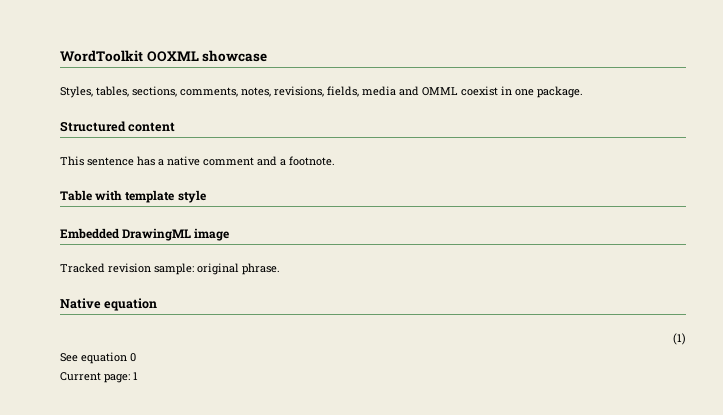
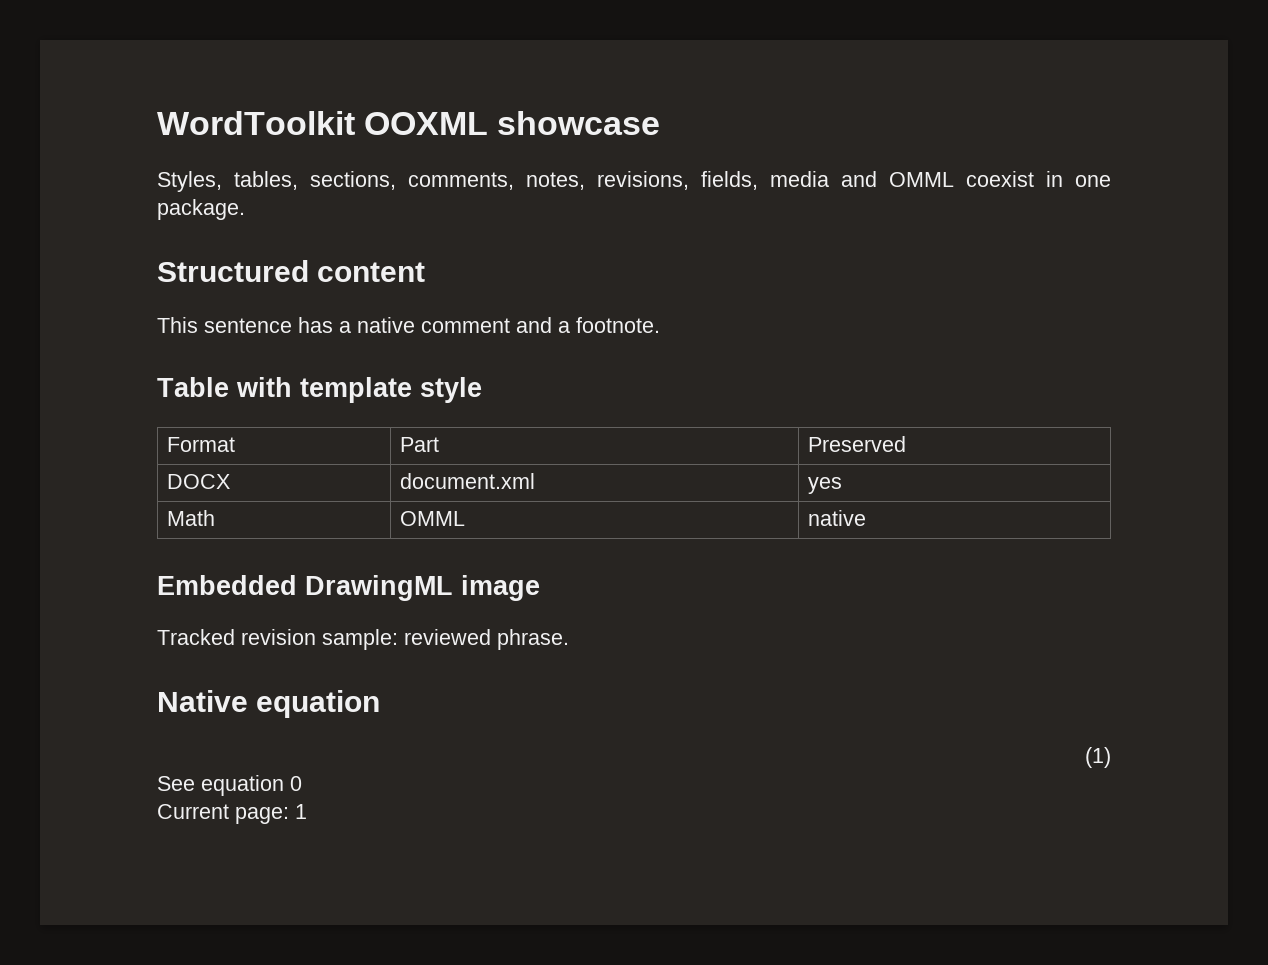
+ Format | Part | Preserved
+ DOCX | document.xml | yes
+ Math | OMML | native
- Tracked revision sample: original phrase.
+ Tracked revision sample: reviewed phrase.

